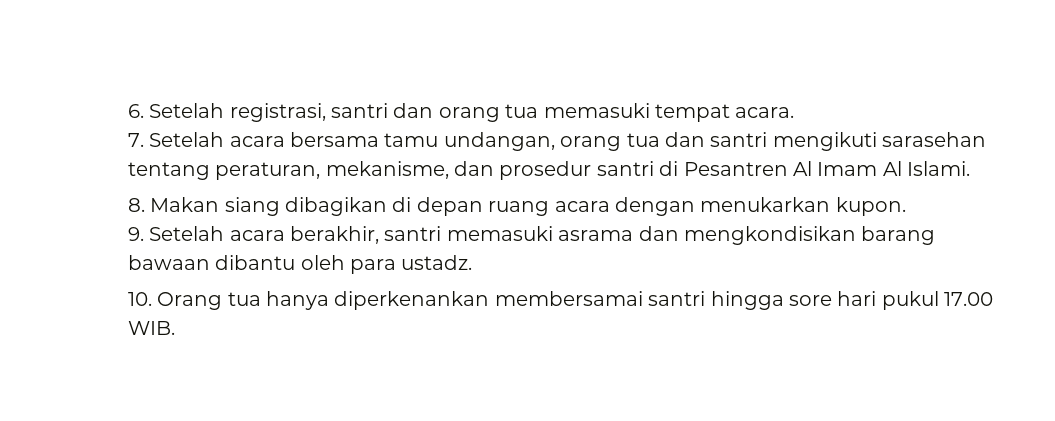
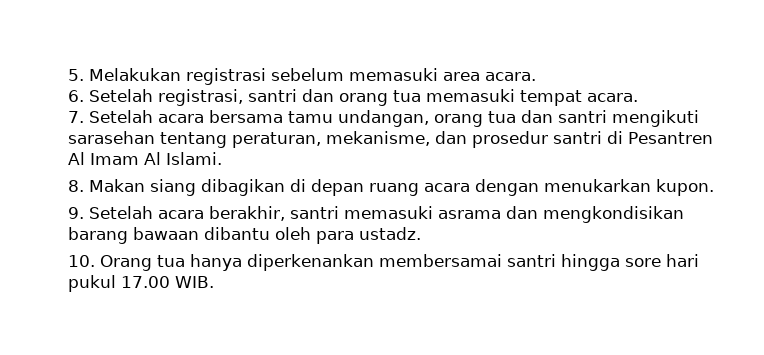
+ 5. Melakukan registrasi sebelum memasuki area acara.

